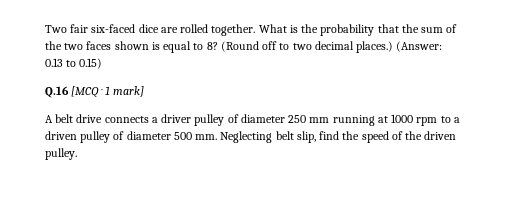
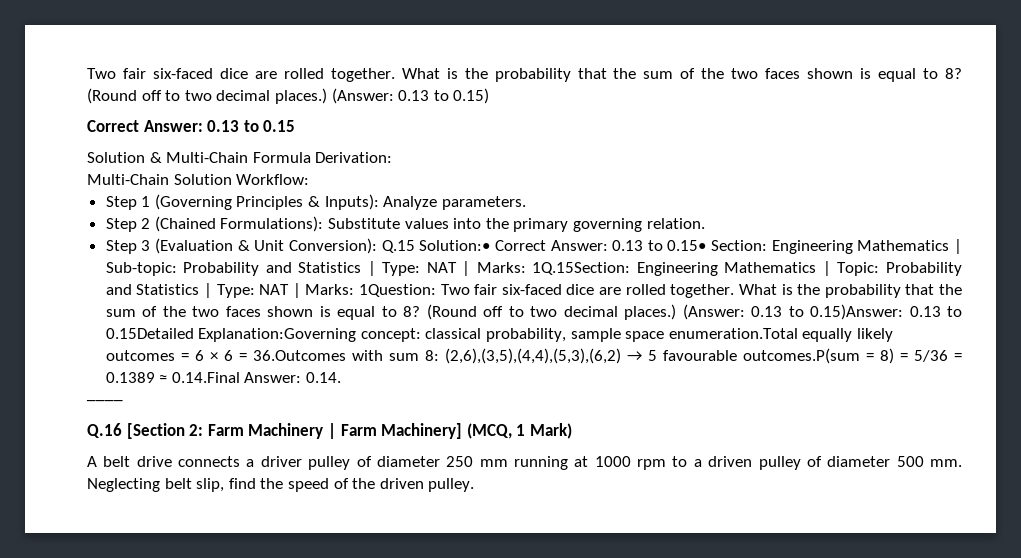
- Q.16 [MCQ · 1 mark]
+ Correct Answer: 0.13 to 0.15
+ Solution & Multi-Chain Formula Derivation:
+ Multi-Chain Solution Workflow:
+ Step 1 (Governing Principles & Inputs): Analyze parameters.
+ Step 2 (Chained Formulations): Substitute values into the primary governing relation.
+ Step 3 (Evaluation & Unit Conversion): Q.15 Solution:• Correct Answer: 0.13 to 0.15• Section: Engineering Mathematics | Sub-topic: Probability and Statistics | Type: NAT | Marks: 1Q.15Section: Engineering Mathematics | Topic: Probability and Statistics | Type: NAT | Marks: 1Question: Two fair six-faced dice are rolled together. What is the probability that the sum of the two faces shown is equal to 8? (Round off to two decimal places.) (Answer: 0.13 to 0.15)Answer: 0.13 to 0.15Detailed Explanation:Governing concept: classical probability, sample space enumeration.Total equally likely outcomes = 6 × 6 = 36.Outcomes with sum 8: (2,6),(3,5),(4,4),(5,3),(6,2) → 5 favourable outcomes.P(sum = 8) = 5/36 = 0.1389 ≈ 0.14.Final Answer: 0.14.
+ ────
+ Q.16 [Section 2: Farm Machinery | Farm Machinery] (MCQ, 1 Mark)

